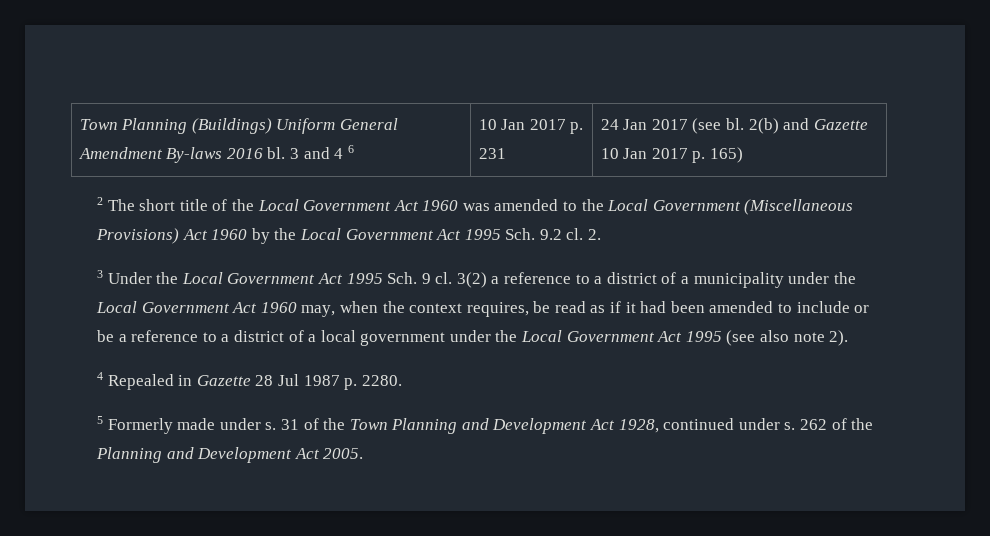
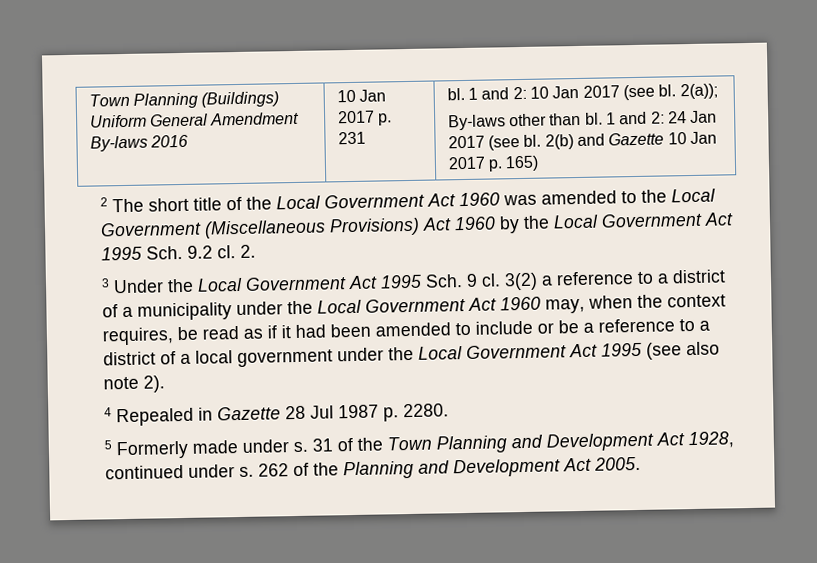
- Town Planning (Buildings) Uniform General Amendment By-laws 2016 bl. 3 and 4 6
+ Town Planning (Buildings) Uniform General Amendment By-laws 2016
- 24 Jan 2017 (see bl.
+ bl. 1 and 2: 10 Jan 2017 (see bl. 2(a));
+ By-laws other than bl. 1 and 2: 24 Jan 2017 (see bl.

